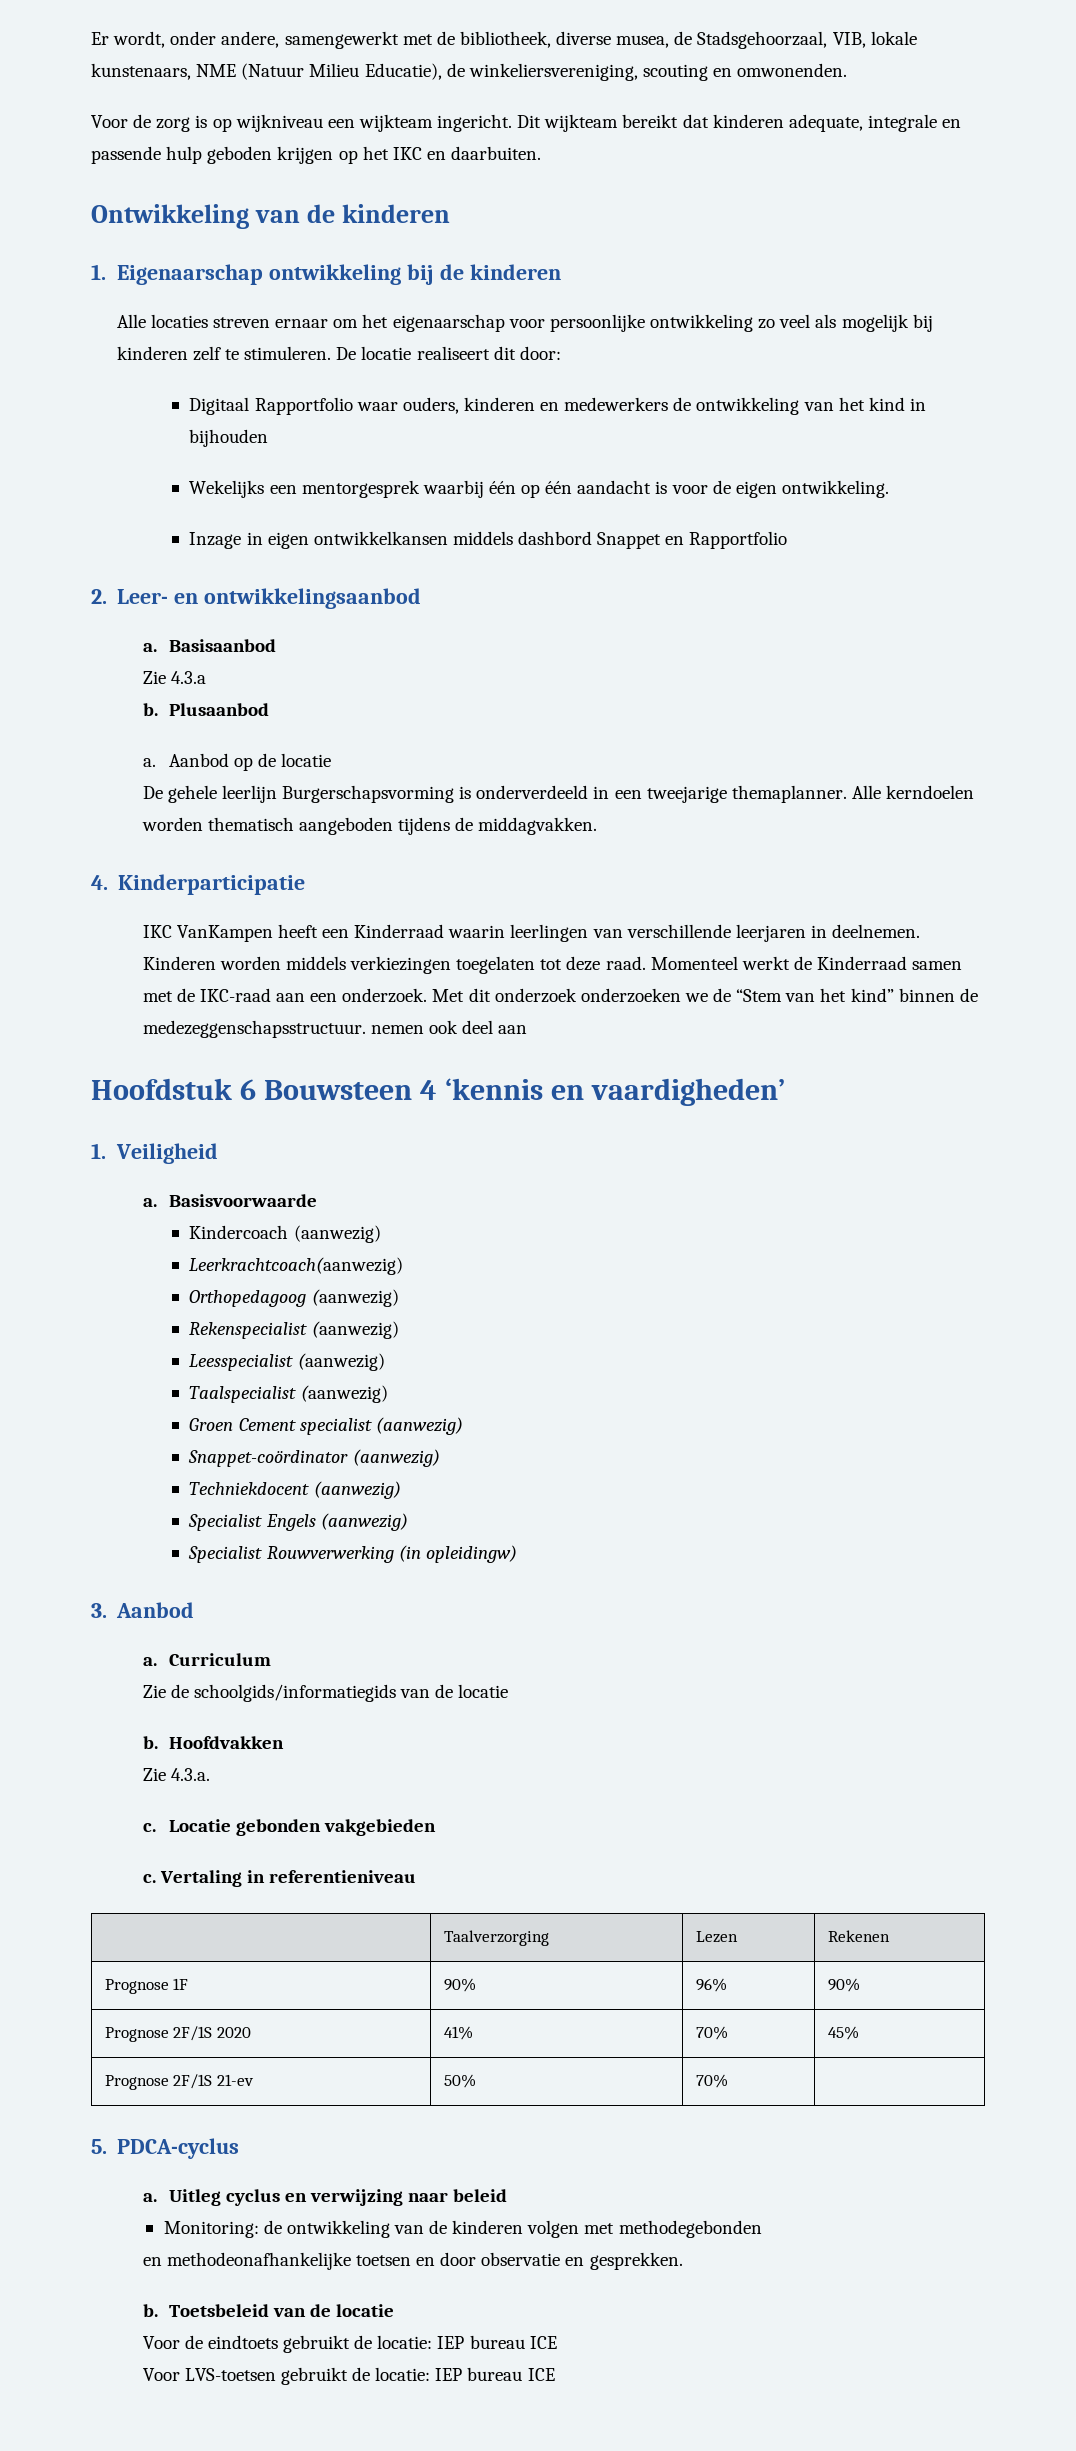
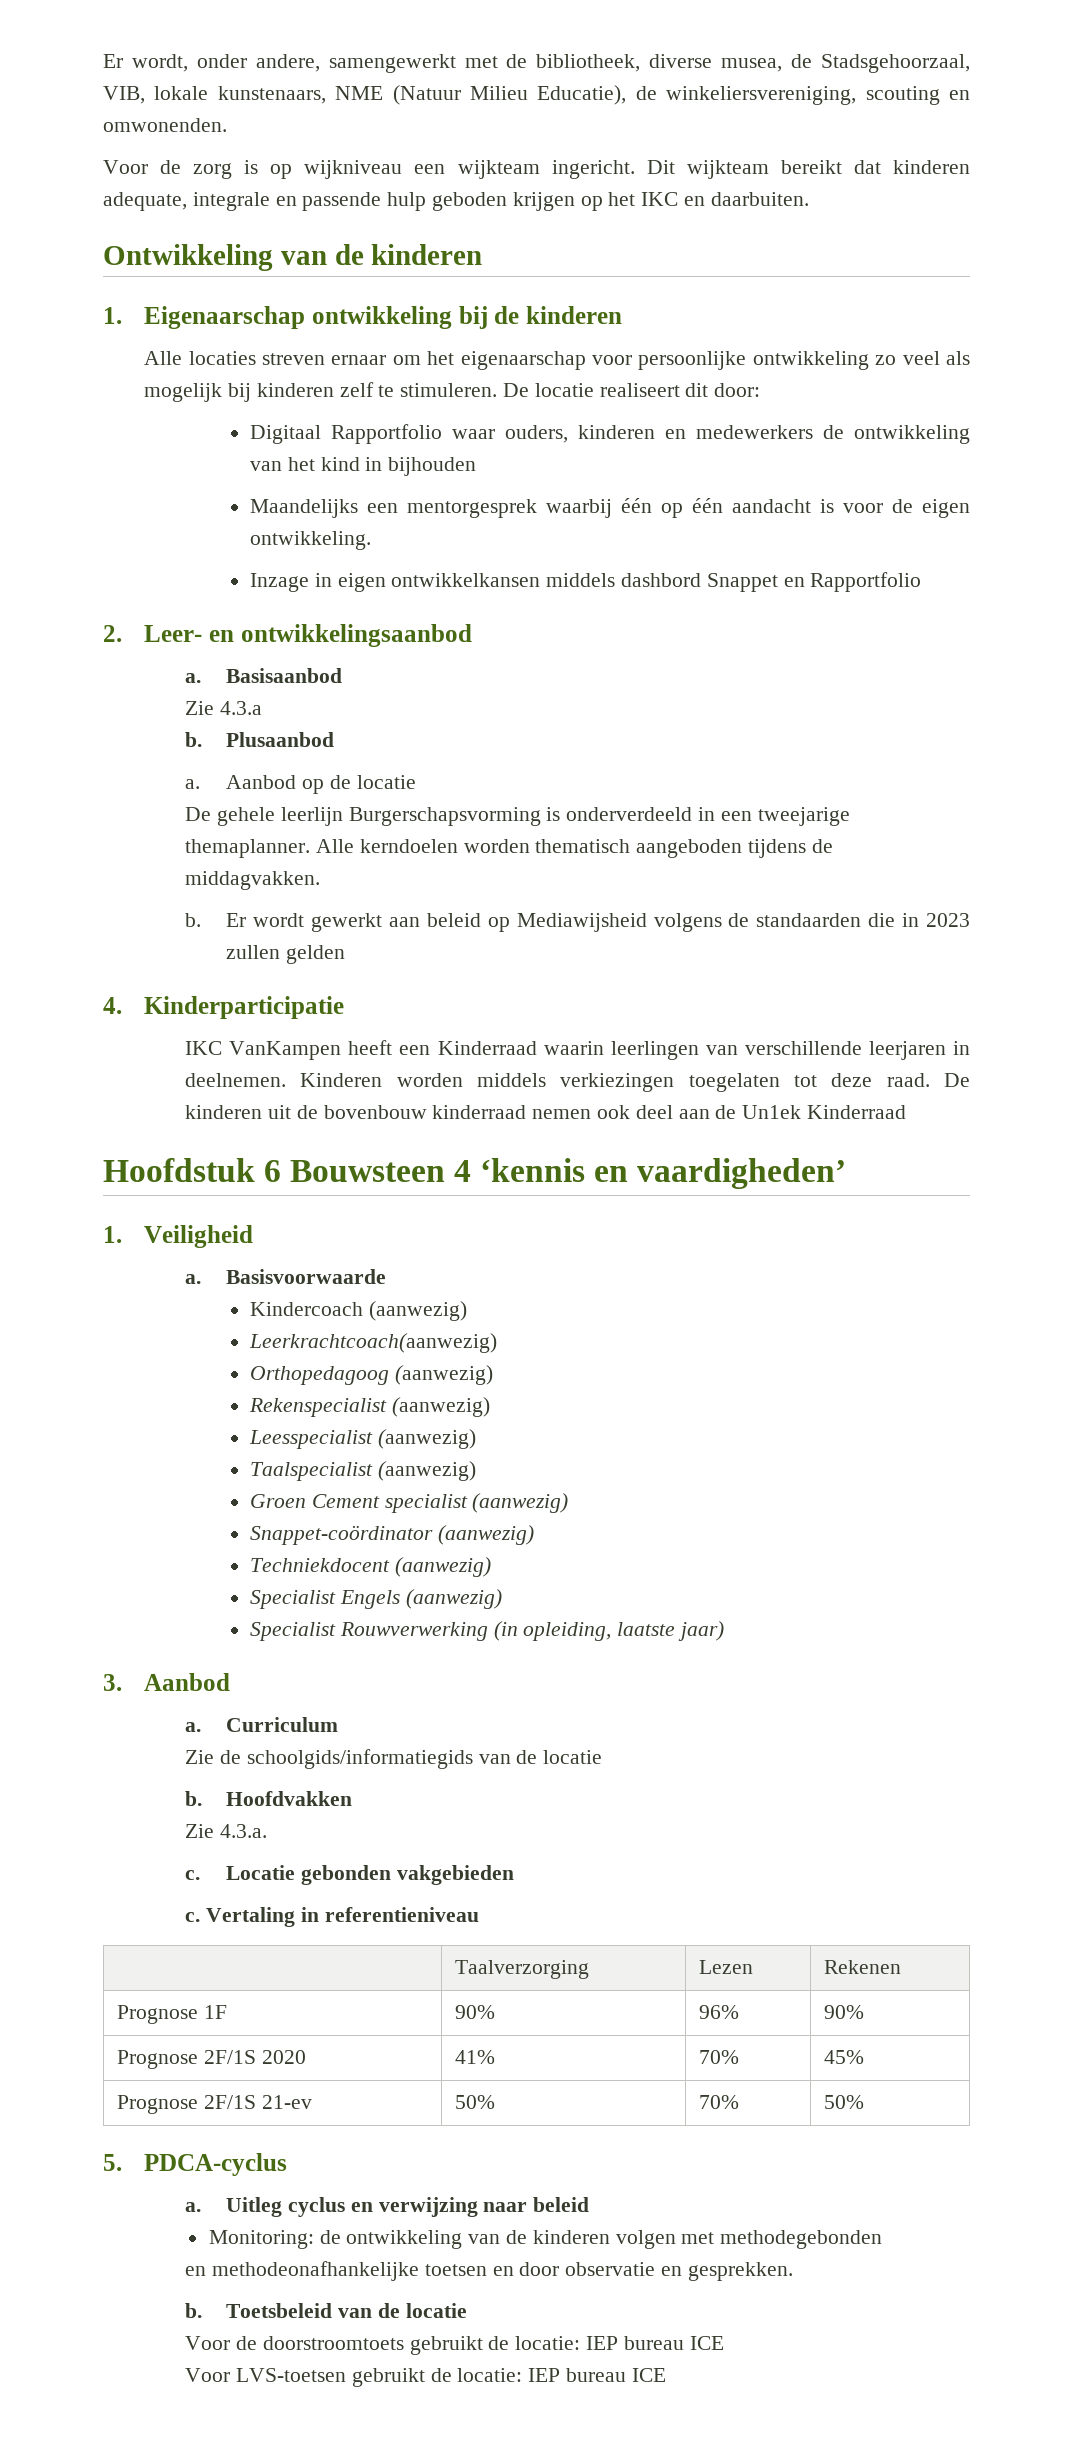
- Wekelijks een mentorgesprek waarbij één op één aandacht is voor de eigen ontwikkeling.
+ Maandelijks een mentorgesprek waarbij één op één aandacht is voor de eigen ontwikkeling.
+ b. Er wordt gewerkt aan beleid op Mediawijsheid volgens de standaarden die in 2023 zullen gelden
- Momenteel werkt de Kinderraad samen met de IKC-raad aan een onderzoek. Met dit onderzoek onderzoeken we de “Stem van het kind” binnen de medezeggenschapsstructuur. nemen ook deel aan
+ De kinderen uit de bovenbouw kinderraad nemen ook deel aan de Un1ek Kinderraad
- Specialist Rouwverwerking (in opleidingw)
+ Specialist Rouwverwerking (in opleiding, laatste jaar)
- Prognose 2F/1S 21-ev | 50% | 70% |
+ Prognose 2F/1S 21-ev | 50% | 70% | 50%
- Voor de eindtoets gebruikt de locatie: IEP bureau ICE
+ Voor de doorstroomtoets gebruikt de locatie: IEP bureau ICE

